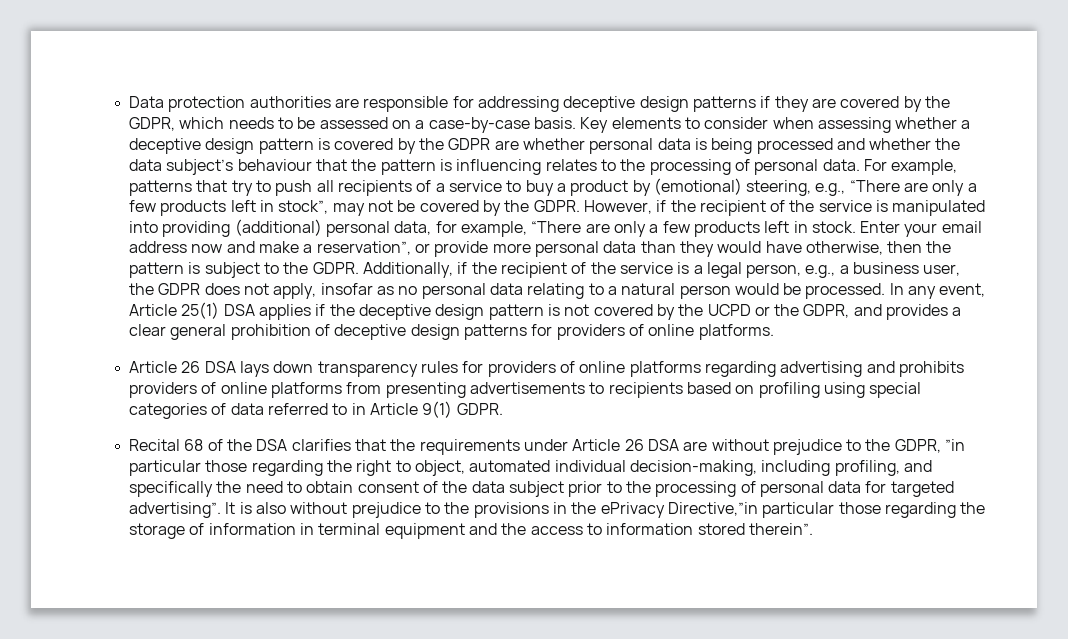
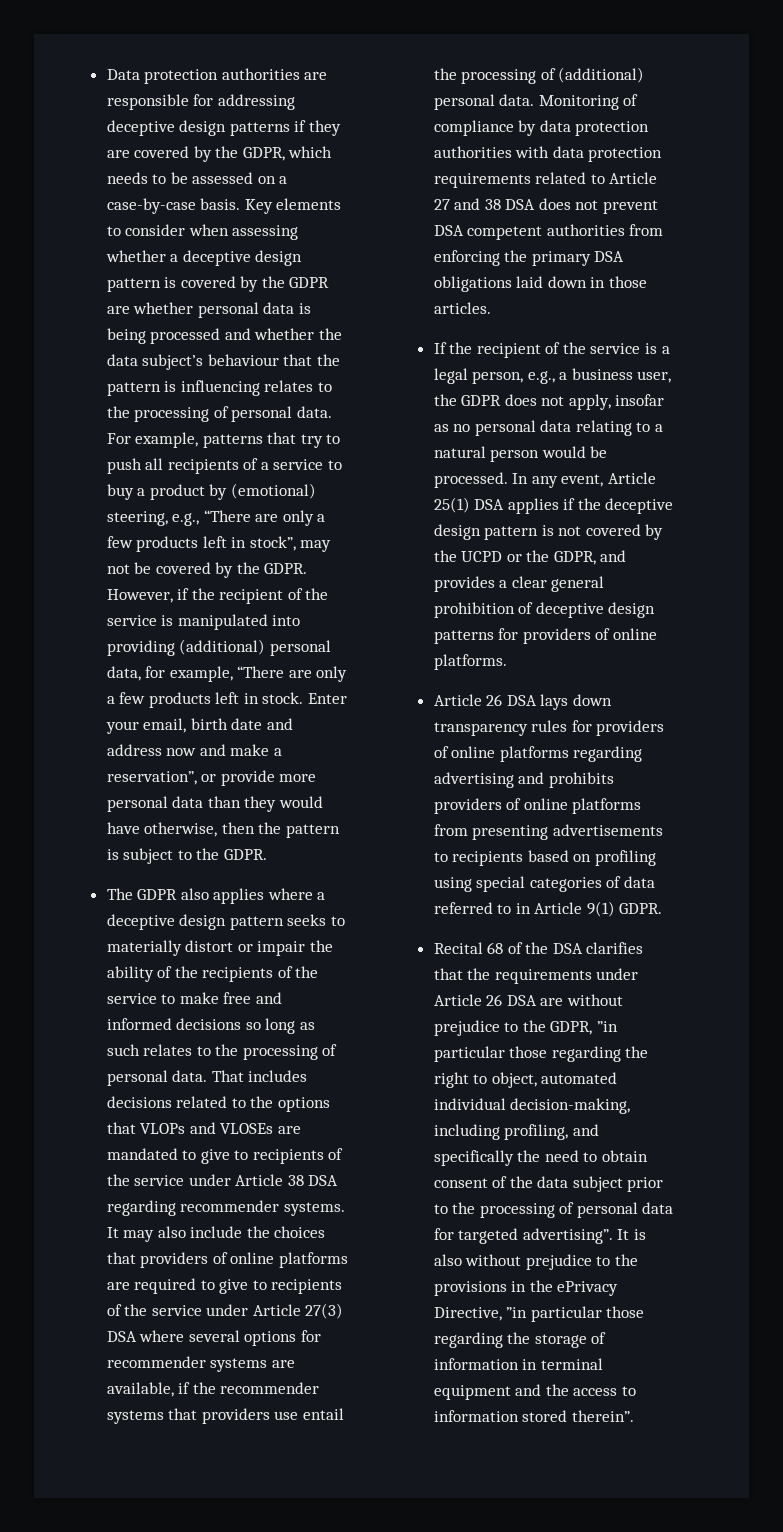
- Enter your email address now and make a reservation”, or provide more personal data than they would have otherwise, then the pattern is subject to the GDPR. Additionally, if the recipient of the service is a legal person, e.g., a business user, the GDPR does not apply, insofar as no personal data relating to a natural person would be processed.
+ Enter your email, birth date and address now and make a reservation”, or provide more personal data than they would have otherwise, then the pattern is subject to the GDPR.
+ The GDPR also applies where a deceptive design pattern seeks to materially distort or impair the ability of the recipients of the service to make free and informed decisions so long as such relates to the processing of personal data. That includes decisions related to the options that VLOPs and VLOSEs are mandated to give to recipients of the service under Article 38 DSA regarding recommender systems. It may also include the choices that providers of online platforms are required to give to recipients of the service under Article 27(3) DSA where several options for recommender systems are available, if the recommender systems that providers use entail the processing of (additional) personal data. Monitoring of compliance by data protection authorities with data protection requirements related to Article 27 and 38 DSA does not prevent DSA competent authorities from enforcing the primary DSA obligations laid down in those articles.
+ If the recipient of the service is a legal person, e.g., a business user, the GDPR does not apply, insofar as no personal data relating to a natural person would be processed.
- It is also without prejudice to the provisions in the ePrivacy Directive,”in particular those regarding the storage of information in terminal equipment and the access to information stored therein”.
+ It is also without prejudice to the provisions in the ePrivacy Directive, ”in particular those regarding the storage of information in terminal equipment and the access to information stored therein”.

